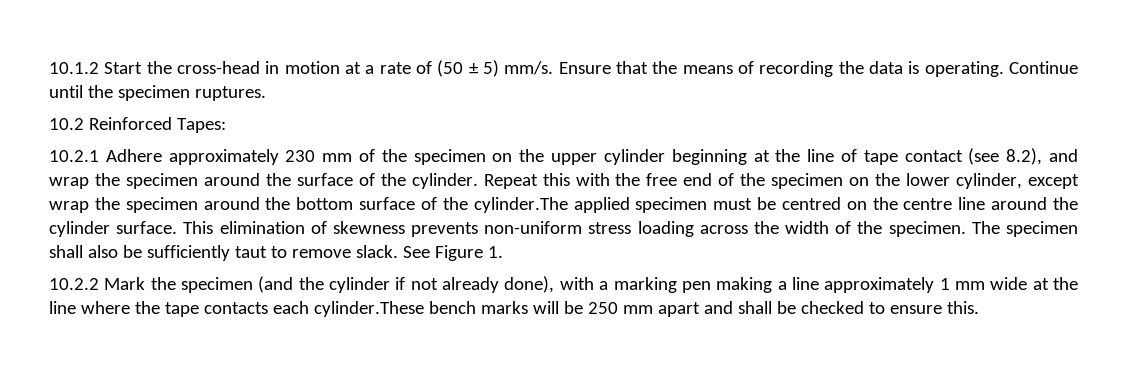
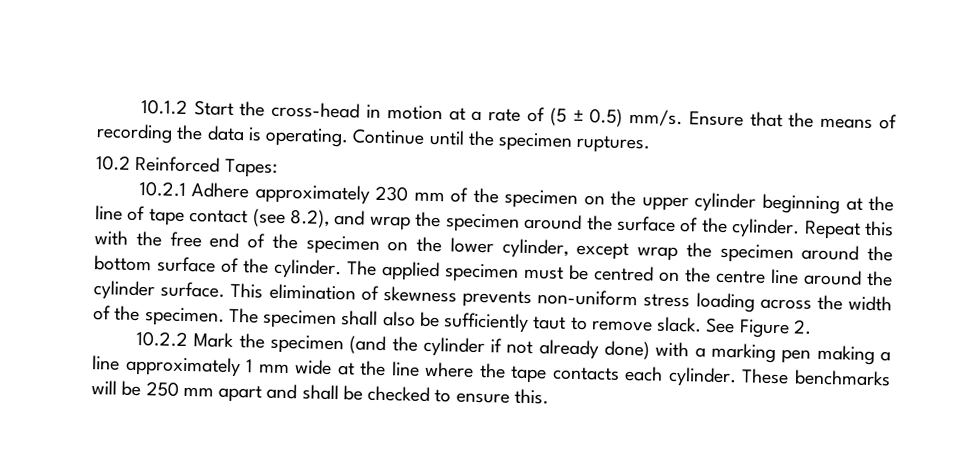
- 10.1.2 Start the cross-head in motion at a rate of (50 ± 5) mm/s.
+ 10.1.2 Start the cross-head in motion at a rate of (5 ± 0.5) mm/s.
- Repeat this with the free end of the specimen on the lower cylinder, except wrap the specimen around the bottom surface of the cylinder.The applied specimen must be centred on the centre line around the cylinder surface.
+ Repeat this with the free end of the specimen on the lower cylinder, except wrap the specimen around the bottom surface of the cylinder. The applied specimen must be centred on the centre line around the cylinder surface.
- See Figure 1.
+ See Figure 2.
- 10.2.2 Mark the specimen (and the cylinder if not already done), with a marking pen making a line approximately 1 mm wide at the line where the tape contacts each cylinder.These bench marks will be 250 mm apart and shall be checked to ensure this.
+ 10.2.2 Mark the specimen (and the cylinder if not already done) with a marking pen making a line approximately 1 mm wide at the line where the tape contacts each cylinder. These benchmarks will be 250 mm apart and shall be checked to ensure this.

